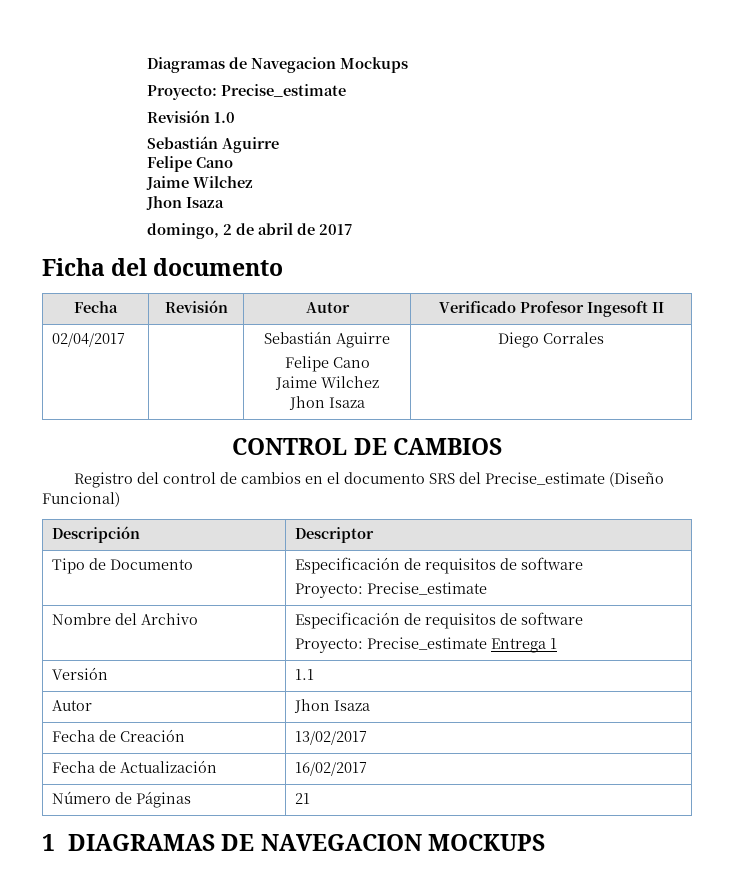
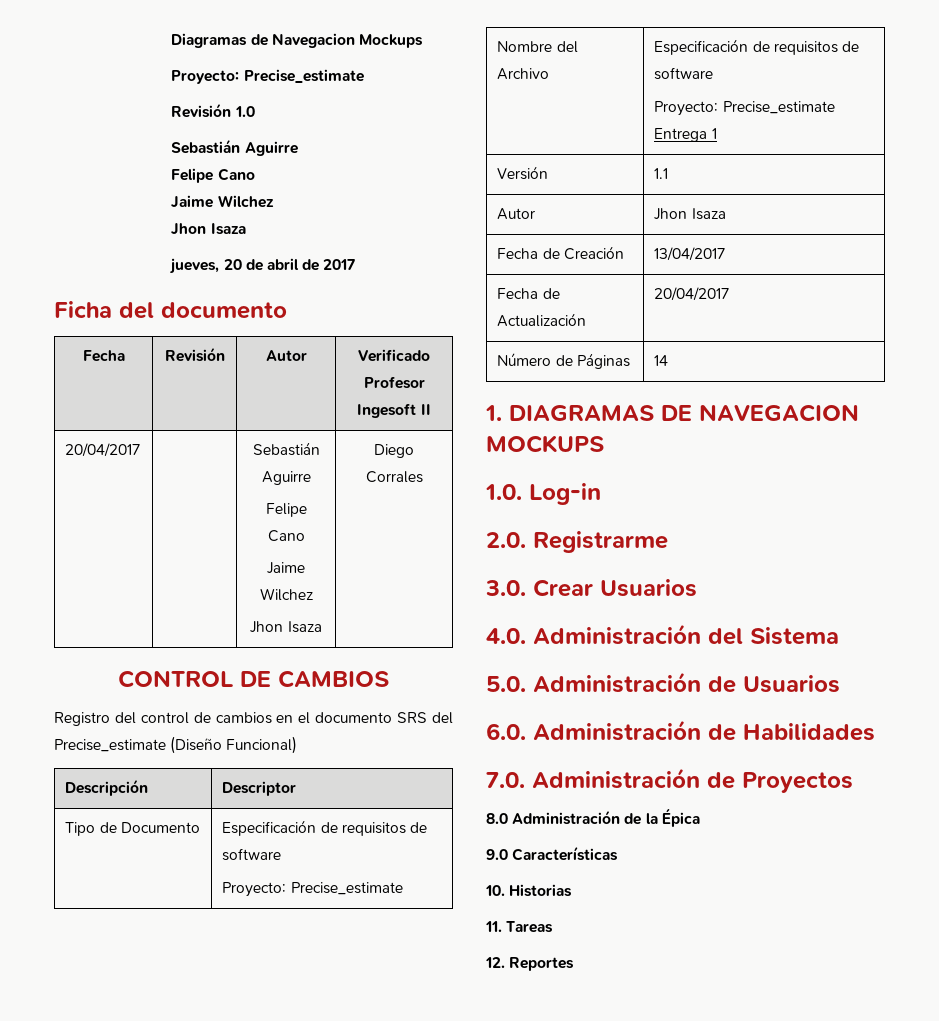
- domingo, 2 de abril de 2017
+ jueves, 20 de abril de 2017
- 02/04/2017 | | Sebastián Aguirre
+ 20/04/2017 | | Sebastián Aguirre
- Fecha de Creación | 13/02/2017
+ Fecha de Creación | 13/04/2017
- Fecha de Actualización | 16/02/2017
+ Fecha de Actualización | 20/04/2017
- Número de Páginas | 21
- 1 DIAGRAMAS DE NAVEGACION MOCKUPS
+ Número de Páginas | 14
+ 1. DIAGRAMAS DE NAVEGACION MOCKUPS
+ 1.0. Log-in
+ 2.0. Registrarme
+ 3.0. Crear Usuarios
+ 4.0. Administración del Sistema
+ 5.0. Administración de Usuarios
+ 6.0. Administración de Habilidades
+ 7.0. Administración de Proyectos
+ 8.0 Administración de la Épica
+ 9.0 Características
+ 10. Historias
+ 11. Tareas
+ 12. Reportes

